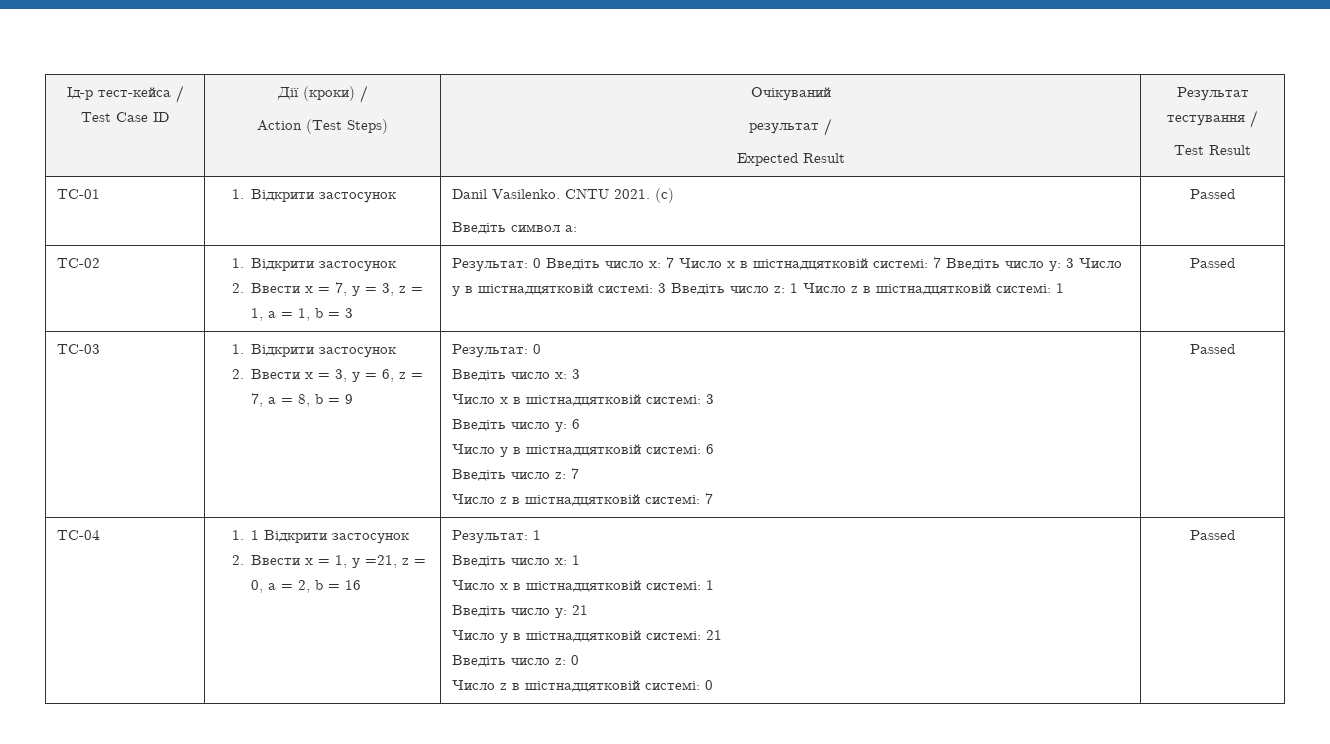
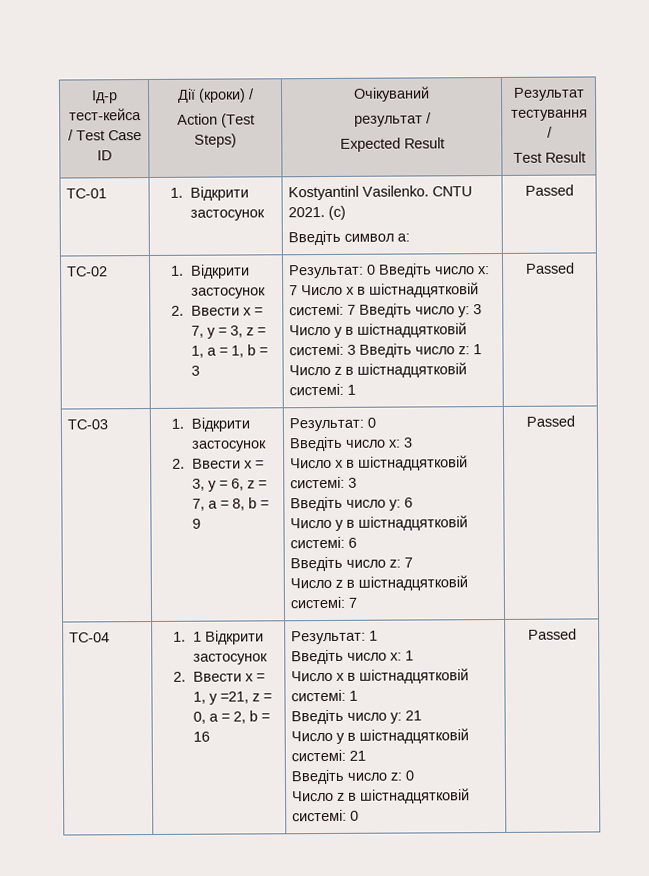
- TC-01 | 1. Відкрити застосунок | Danil Vasilenko. CNTU 2021. (c)
+ TC-01 | 1. Відкрити застосунок | Kostyantinl Vasilenko. CNTU 2021. (c)

